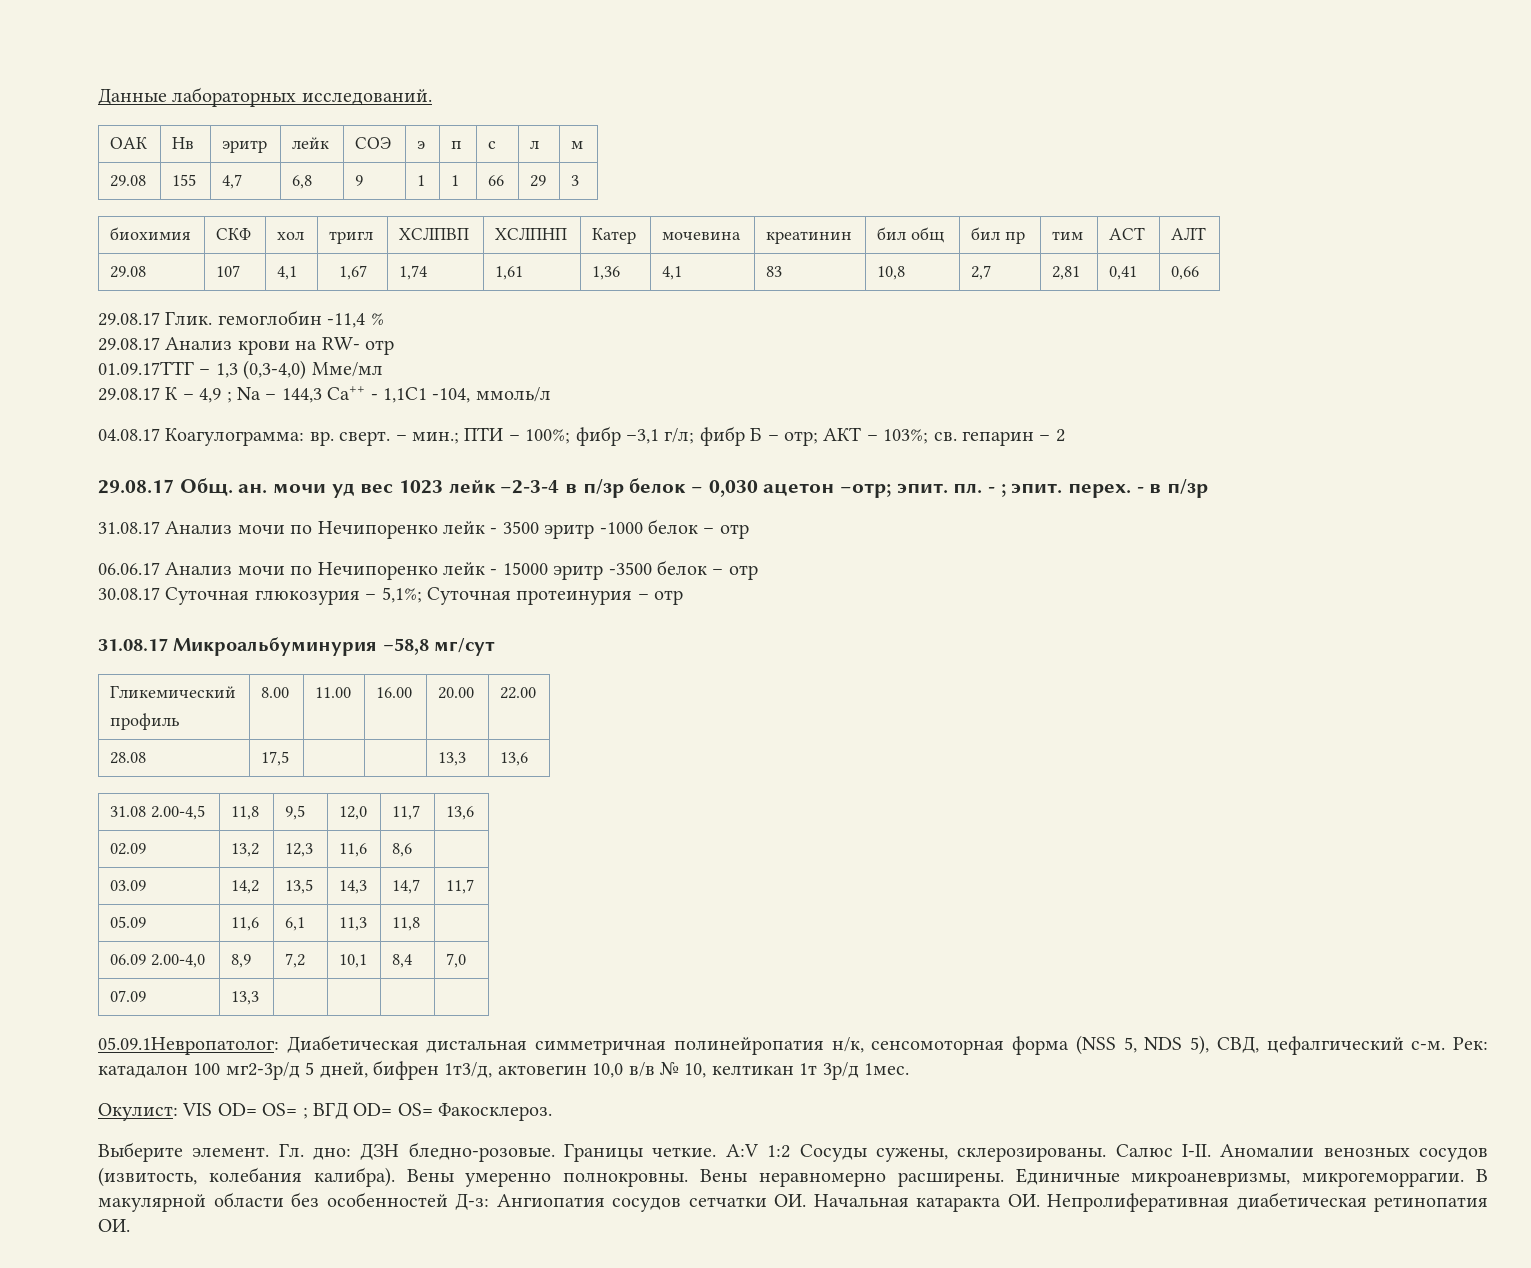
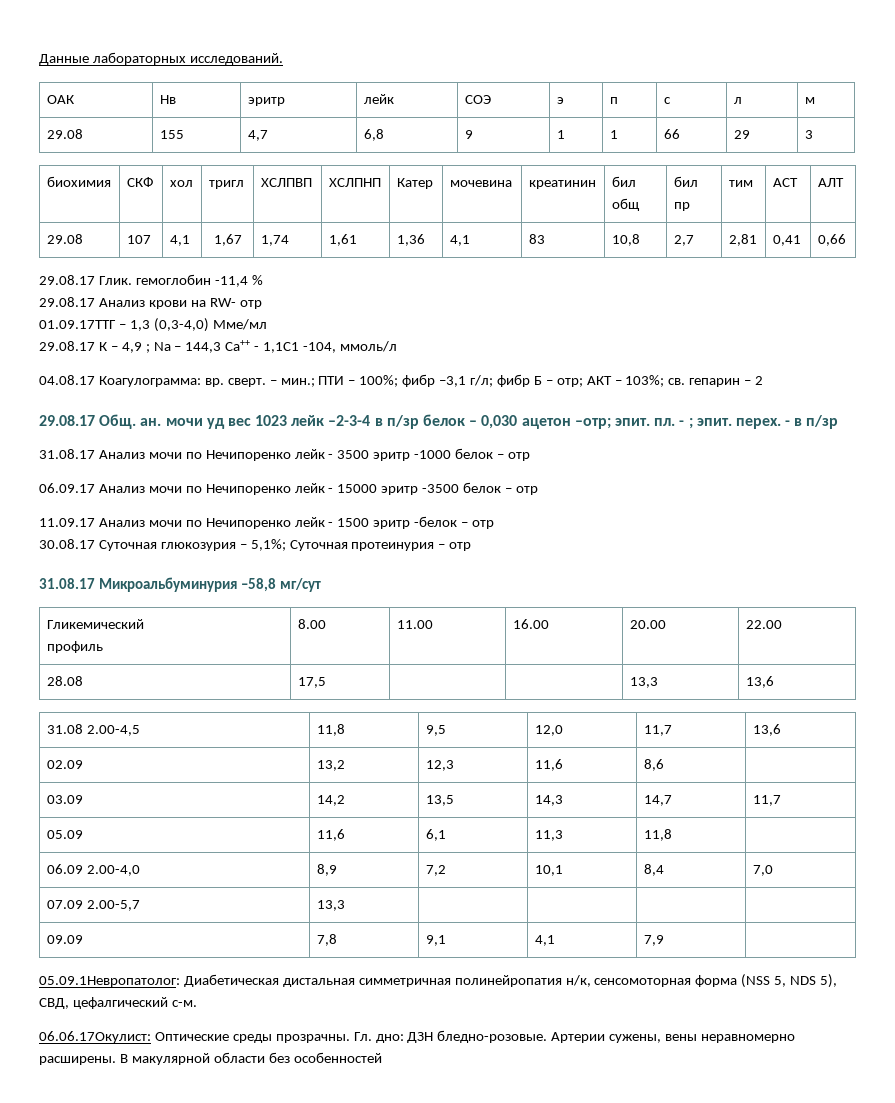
- 06.06.17 Анализ мочи по Нечипоренко лейк - 15000 эритр -3500 белок – отр
+ 06.09.17 Анализ мочи по Нечипоренко лейк - 15000 эритр -3500 белок – отр
+ 11.09.17 Анализ мочи по Нечипоренко лейк - 1500 эритр -белок – отр
- 07.09 | 13,3 | | | |
+ 07.09 2.00-5,7 | 13,3 | | | |
+ 09.09 | 7,8 | 9,1 | 4,1 | 7,9 |
- 05.09.1Невропатолог: Диабетическая дистальная симметричная полинейропатия н/к, сенсомоторная форма (NSS 5, NDS 5), СВД, цефалгический с-м. Рек: катадалон 100 мг2-3р/д 5 дней, бифрен 1т3/д, актовегин 10,0 в/в № 10, келтикан 1т 3р/д 1мес.
- Окулист: VIS OD= OS= ; ВГД OD= OS= Факосклероз.
- Выберите элемент. Гл. дно: ДЗН бледно-розовые. Границы четкие. А:V 1:2 Сосуды сужены, склерозированы. Салюс I-II. Аномалии венозных сосудов (извитость, колебания калибра). Вены умеренно полнокровны. Вены неравномерно расширены. Единичные микроаневризмы, микрогеморрагии.
+ 05.09.1Невропатолог: Диабетическая дистальная симметричная полинейропатия н/к, сенсомоторная форма (NSS 5, NDS 5), СВД, цефалгический с-м.
+ 06.06.17Окулист: Оптические среды прозрачны. Гл. дно: ДЗН бледно-розовые. Артерии сужены, вены неравномерно расширены.
- В макулярной области без особенностей Д-з: Ангиопатия сосудов сетчатки ОИ. Начальная катаракта ОИ. Непролиферативная диабетическая ретинопатия ОИ.
+ В макулярной области без особенностей

